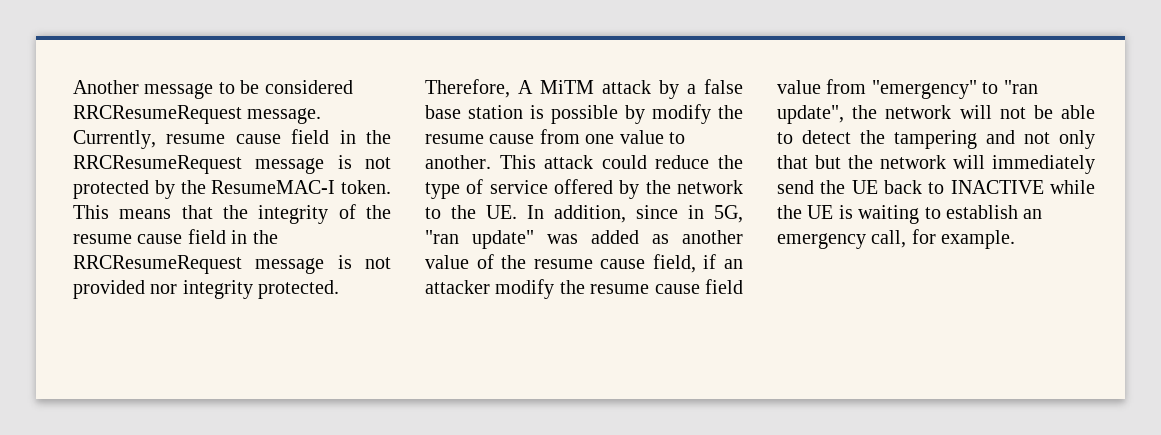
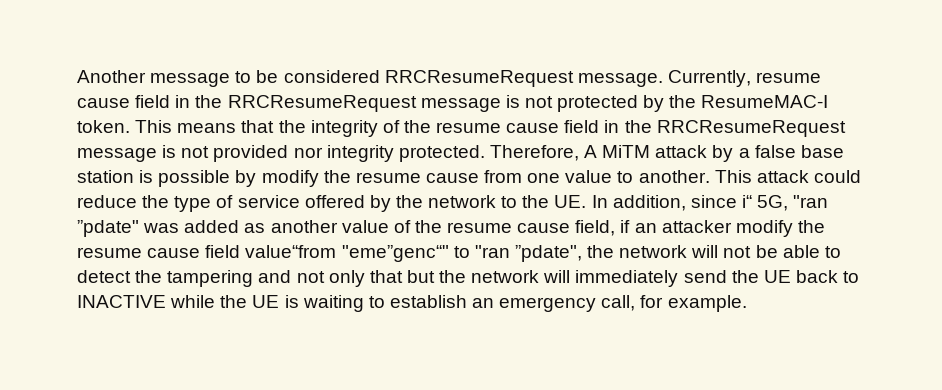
- This attack could reduce the type of service offered by the network to the UE. In addition, since in 5G, "ran update" was added as another value of the resume cause field, if an attacker modify the resume cause field value from "emergency" to "ran update", the network will not be able to detect the tampering and not only that but the network will immediately send the UE back to INACTIVE while the UE is waiting to establish an emergency call, for example.
+ This attack could reduce the type of service offered by the network to the UE. In addition, since i“ 5G, "ran ”pdate" was added as another value of the resume cause field, if an attacker modify the resume cause field value“from "eme”genc“" to "ran ”pdate", the network will not be able to detect the tampering and not only that but the network will immediately send the UE back to INACTIVE while the UE is waiting to establish an emergency call, for example.

